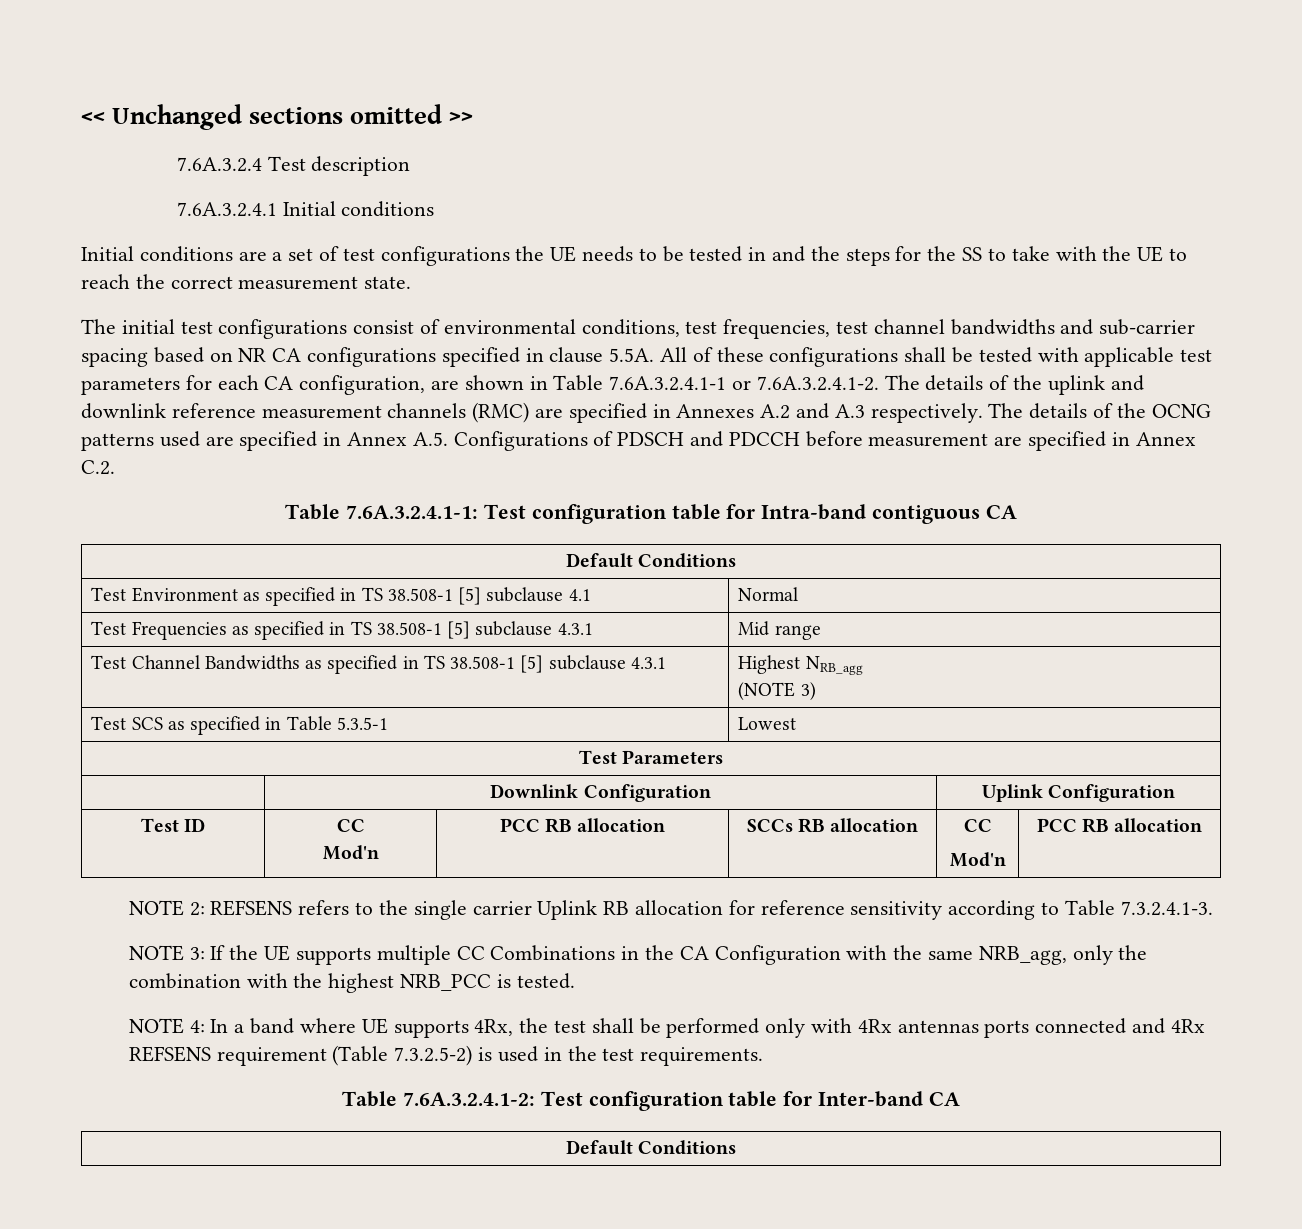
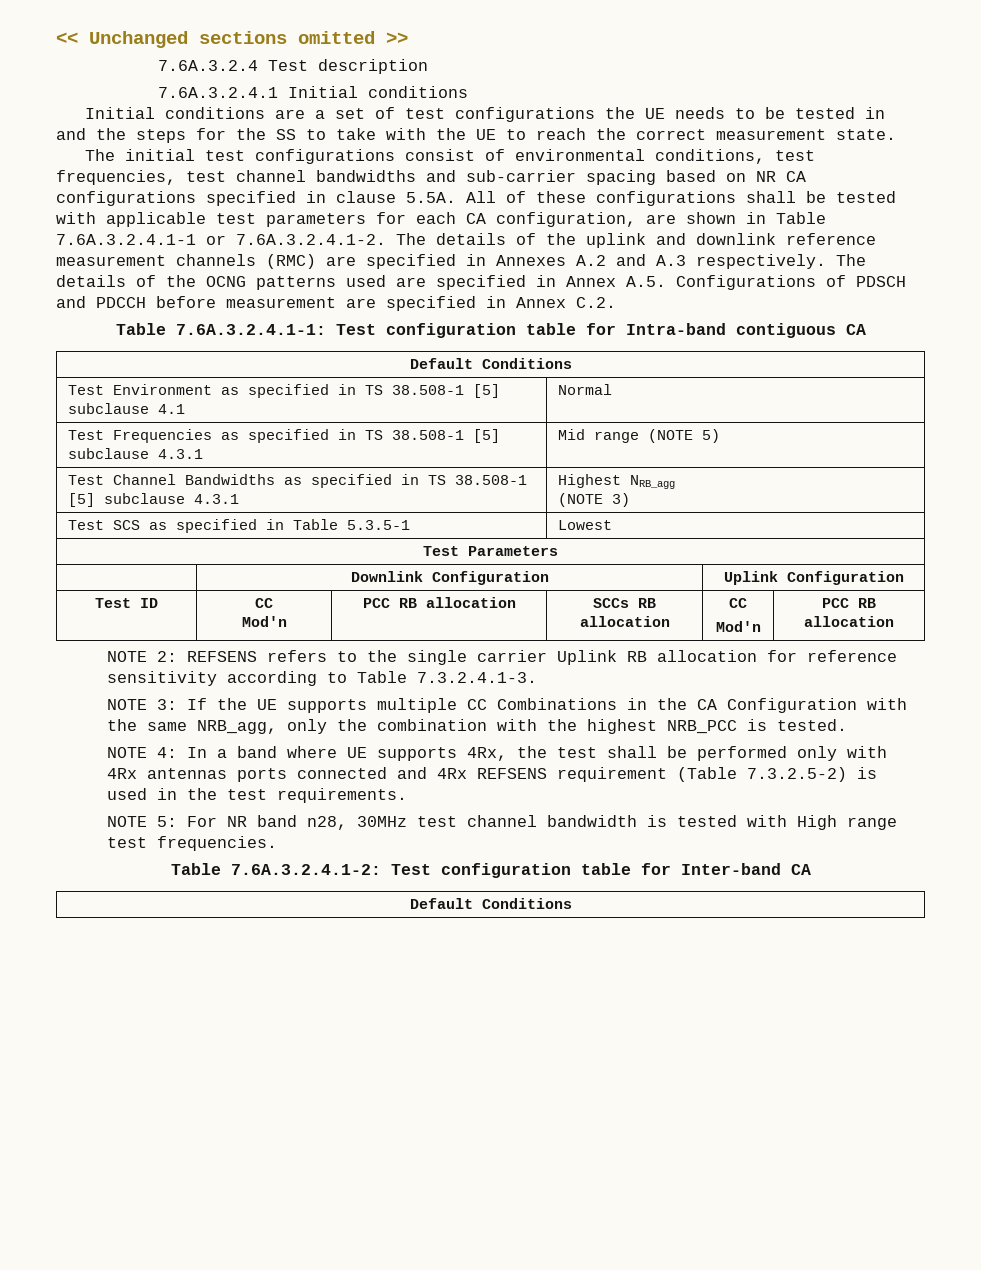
- Test Frequencies as specified in TS 38.508-1 [5] subclause 4.3.1 | Mid range
+ Test Frequencies as specified in TS 38.508-1 [5] subclause 4.3.1 | Mid range (NOTE 5)
+ NOTE 5: For NR band n28, 30MHz test channel bandwidth is tested with High range test frequencies.

